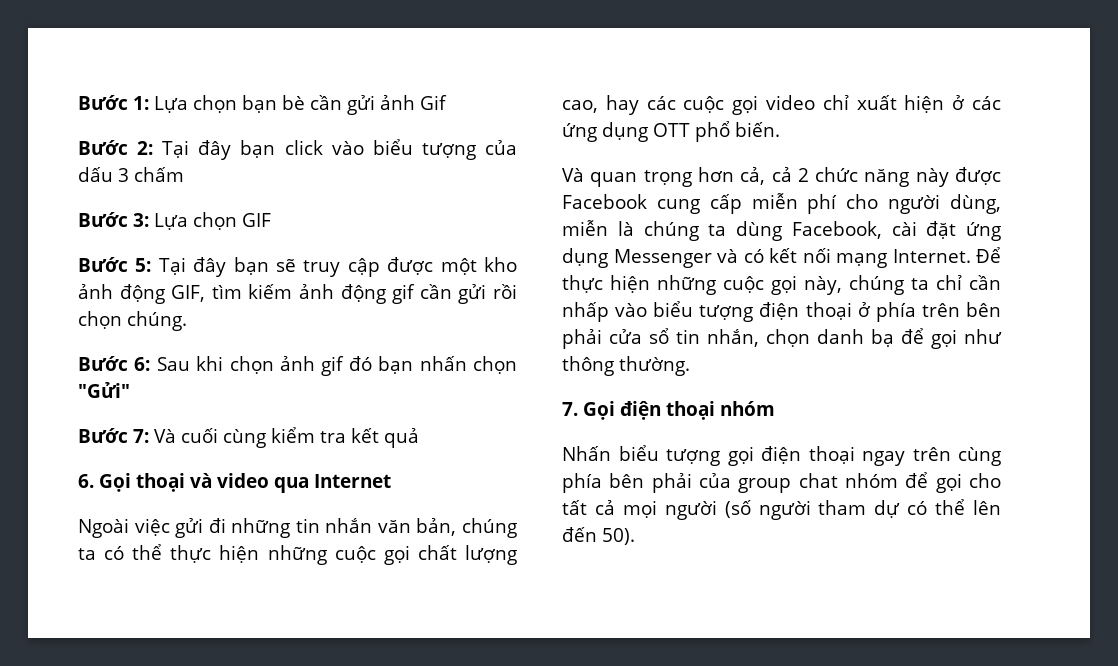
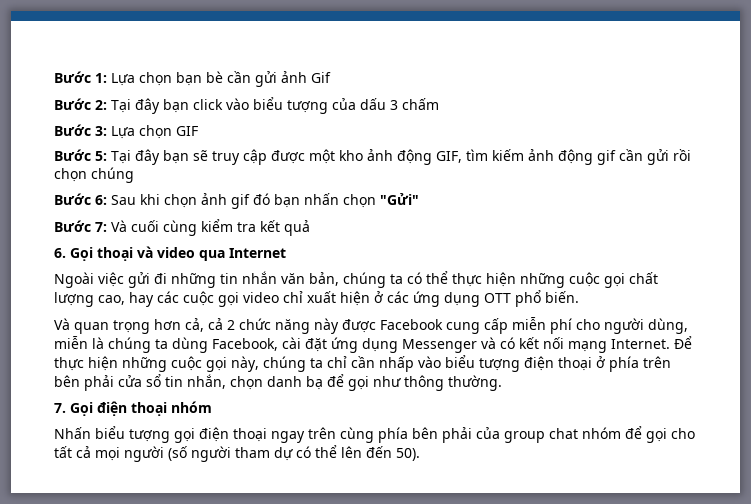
- Bước 5: Tại đây bạn sẽ truy cập được một kho ảnh động GIF, tìm kiếm ảnh động gif cần gửi rồi chọn chúng.
+ Bước 5: Tại đây bạn sẽ truy cập được một kho ảnh động GIF, tìm kiếm ảnh động gif cần gửi rồi chọn chúng

